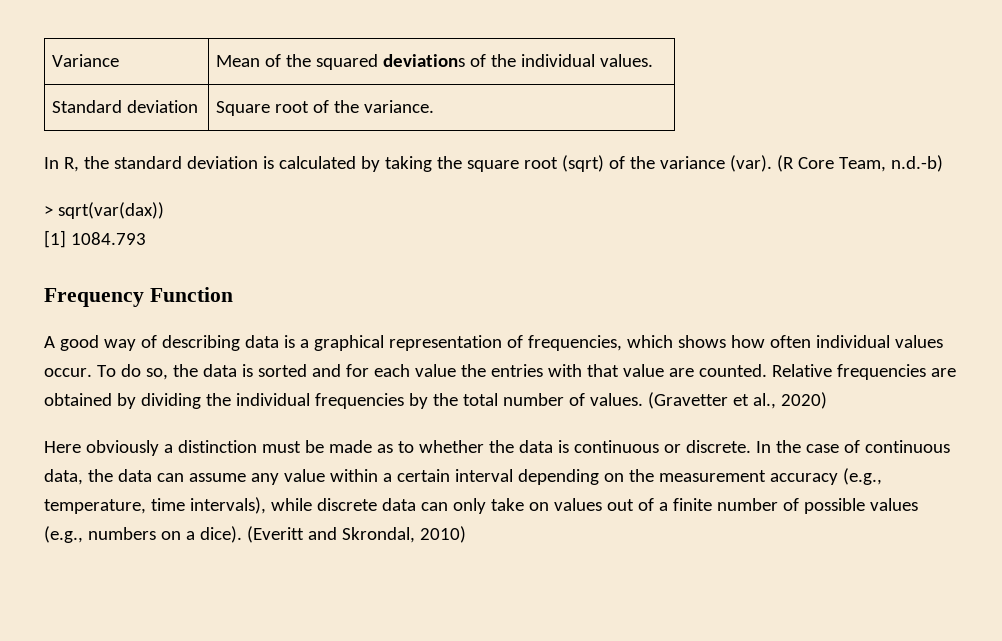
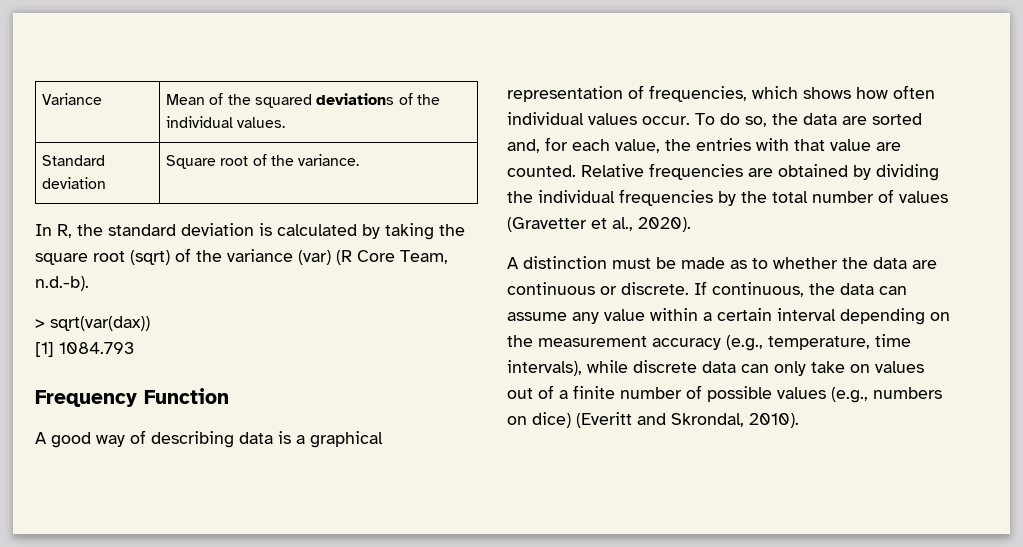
- In R, the standard deviation is calculated by taking the square root (sqrt) of the variance (var). (R Core Team, n.d.-b)
+ In R, the standard deviation is calculated by taking the square root (sqrt) of the variance (var) (R Core Team, n.d.-b).
- To do so, the data is sorted and for each value the entries with that value are counted.
+ To do so, the data are sorted and, for each value, the entries with that value are counted.
- Relative frequencies are obtained by dividing the individual frequencies by the total number of values. (Gravetter et al., 2020)
- Here obviously a distinction must be made as to whether the data is continuous or discrete.
+ Relative frequencies are obtained by dividing the individual frequencies by the total number of values (Gravetter et al., 2020).
+ A distinction must be made as to whether the data are continuous or discrete.
- In the case of continuous data, the data can assume any value within a certain interval depending on the measurement accuracy (e.g., temperature, time intervals), while discrete data can only take on values out of a finite number of possible values (e.g., numbers on a dice). (Everitt and Skrondal, 2010)
+ If continuous, the data can assume any value within a certain interval depending on the measurement accuracy (e.g., temperature, time intervals), while discrete data can only take on values out of a finite number of possible values (e.g., numbers on dice) (Everitt and Skrondal, 2010).

